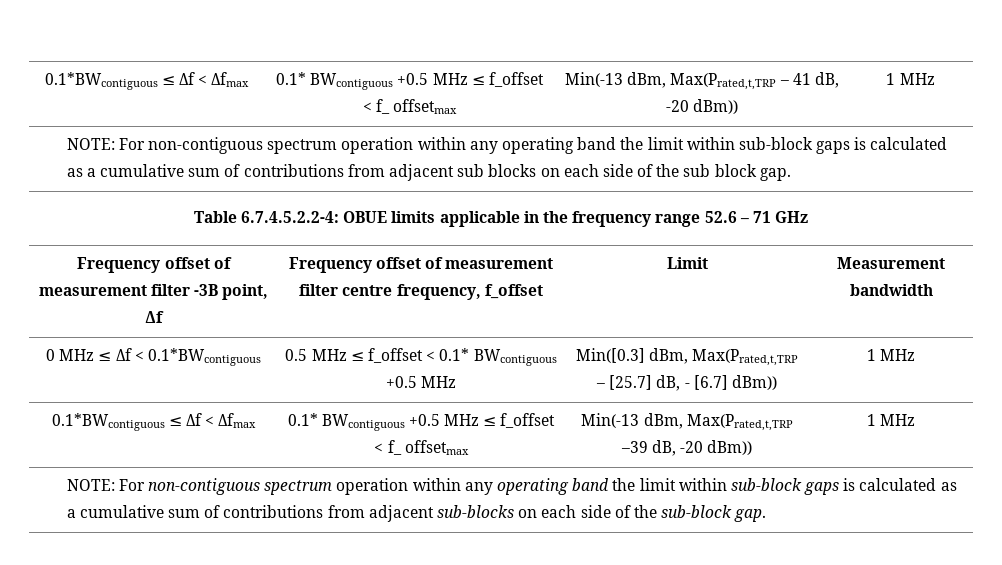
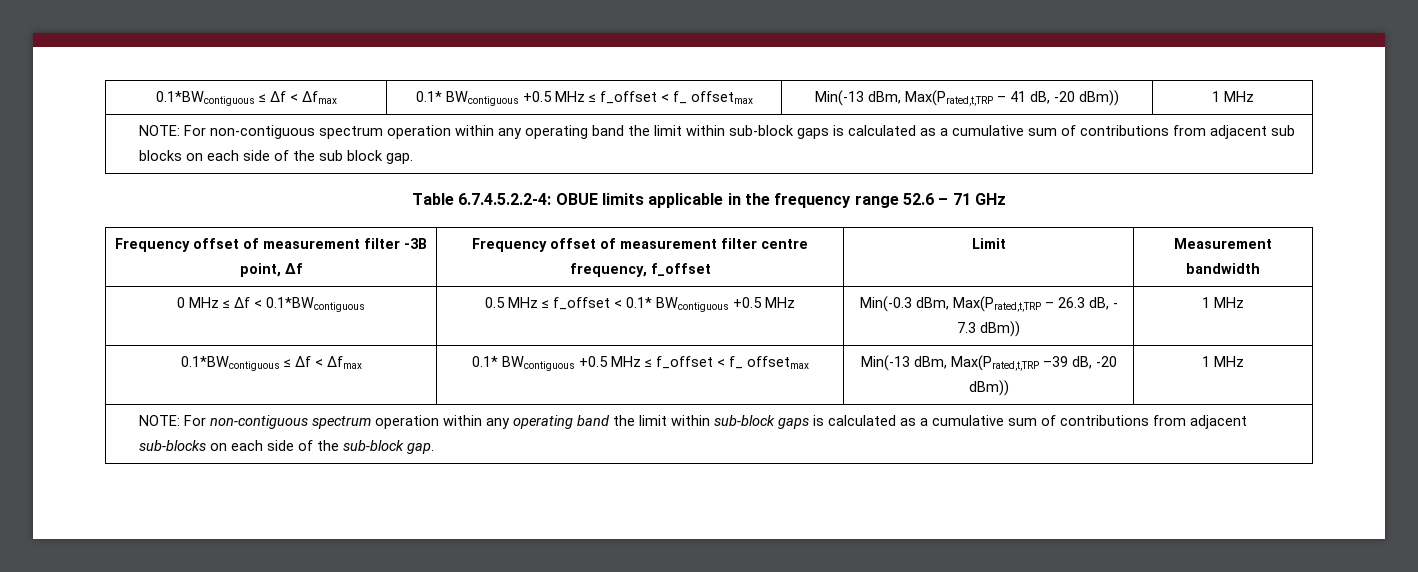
- 0 MHz ≤ Δf < 0.1*BWcontiguous | 0.5 MHz ≤ f_offset < 0.1* BWcontiguous +0.5 MHz | Min([0.3] dBm, Max(Prated,t,TRP – [25.7] dB, - [6.7] dBm)) | 1 MHz
+ 0 MHz ≤ Δf < 0.1*BWcontiguous | 0.5 MHz ≤ f_offset < 0.1* BWcontiguous +0.5 MHz | Min(-0.3 dBm, Max(Prated,t,TRP – 26.3 dB, - 7.3 dBm)) | 1 MHz

